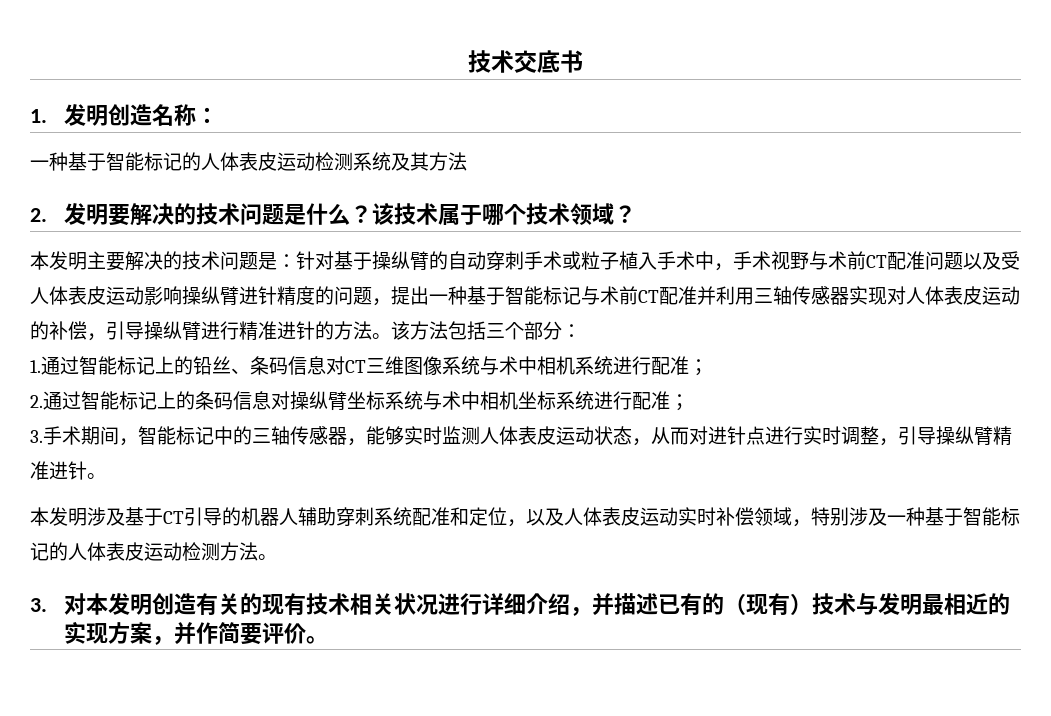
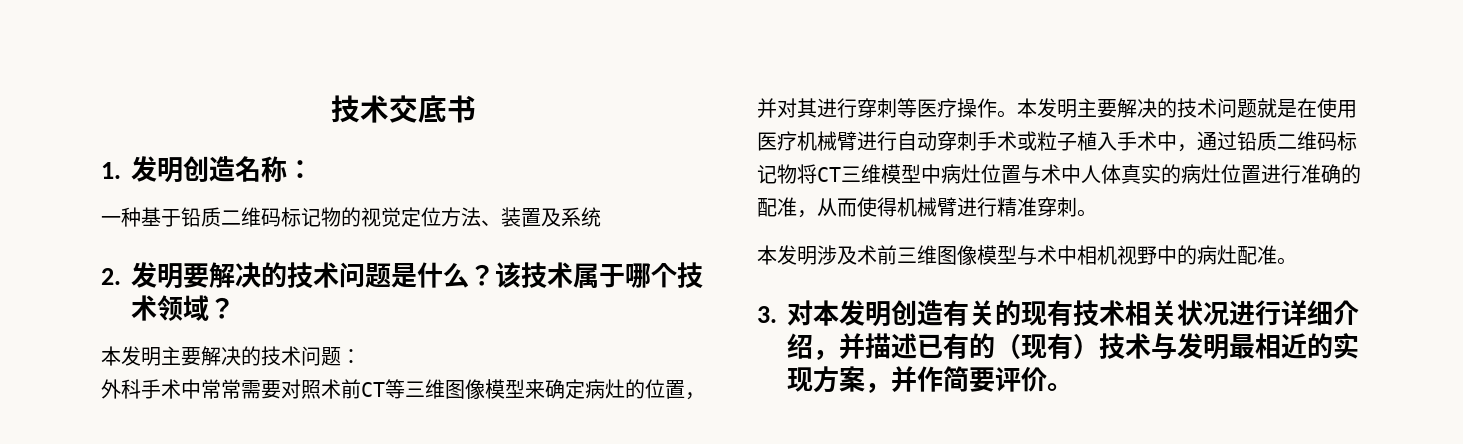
- 一种基于智能标记的人体表皮运动检测系统及其方法
+ 一种基于铅质二维码标记物的视觉定位方法、装置及系统
- 本发明主要解决的技术问题是：针对基于操纵臂的自动穿刺手术或粒子植入手术中，手术视野与术前CT配准问题以及受人体表皮运动影响操纵臂进针精度的问题，提出一种基于智能标记与术前CT配准并利用三轴传感器实现对人体表皮运动的补偿，引导操纵臂进行精准进针的方法。该方法包括三个部分：
- 1.通过智能标记上的铅丝、条码信息对CT三维图像系统与术中相机系统进行配准；
- 2.通过智能标记上的条码信息对操纵臂坐标系统与术中相机坐标系统进行配准；
- 3.手术期间，智能标记中的三轴传感器，能够实时监测人体表皮运动状态，从而对进针点进行实时调整，引导操纵臂精准进针。
- 本发明涉及基于CT引导的机器人辅助穿刺系统配准和定位，以及人体表皮运动实时补偿领域，特别涉及一种基于智能标记的人体表皮运动检测方法。
+ 本发明主要解决的技术问题：
+ 外科手术中常常需要对照术前CT等三维图像模型来确定病灶的位置，并对其进行穿刺等医疗操作。本发明主要解决的技术问题就是在使用医疗机械臂进行自动穿刺手术或粒子植入手术中，通过铅质二维码标记物将CT三维模型中病灶位置与术中人体真实的病灶位置进行准确的配准，从而使得机械臂进行精准穿刺。
+ 本发明涉及术前三维图像模型与术中相机视野中的病灶配准。

